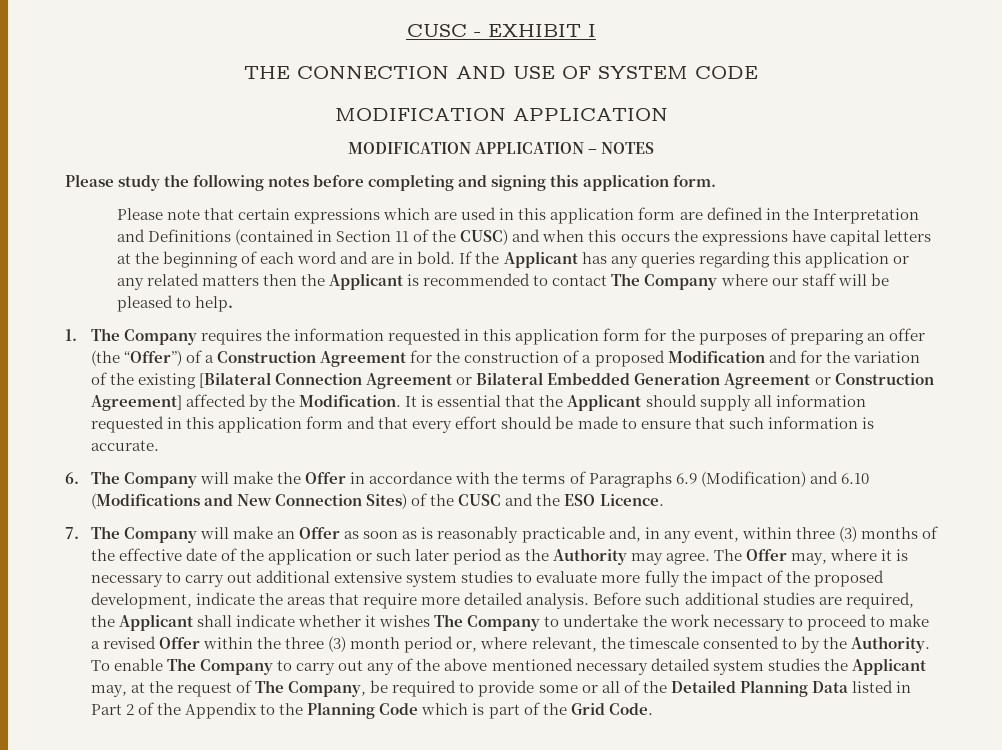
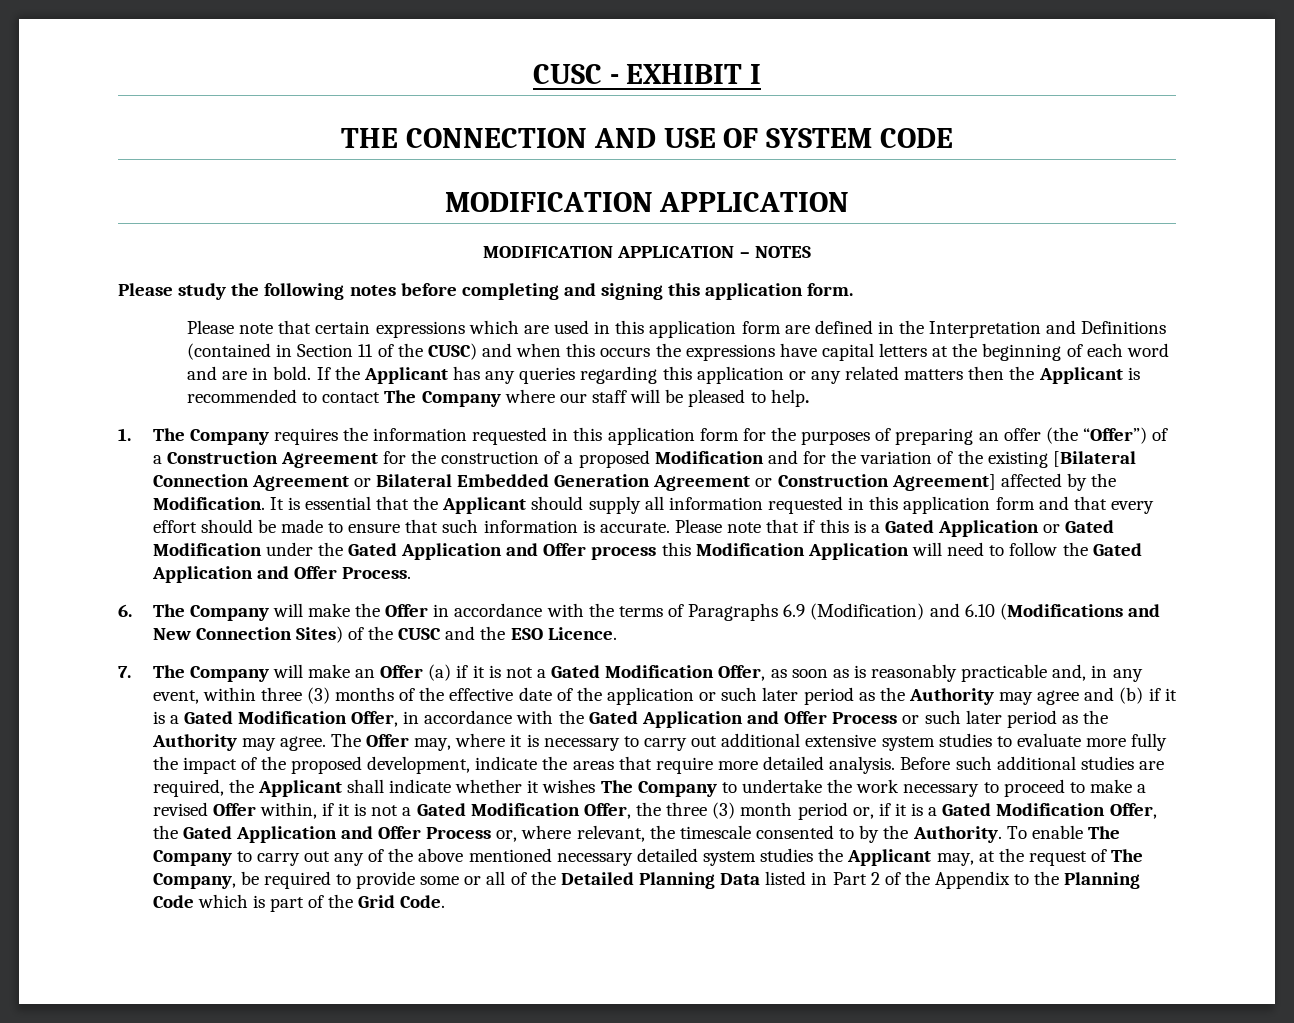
+ Please note that if this is a Gated Application or Gated Modification under the Gated Application and Offer process this Modification Application will need to follow the Gated Application and Offer Process.
- 7. The Company will make an Offer as soon as is reasonably practicable and, in any event, within three (3) months of the effective date of the application or such later period as the Authority may agree.
+ 7. The Company will make an Offer (a) if it is not a Gated Modification Offer, as soon as is reasonably practicable and, in any event, within three (3) months of the effective date of the application or such later period as the Authority may agree and (b) if it is a Gated Modification Offer, in accordance with the Gated Application and Offer Process or such later period as the Authority may agree.
- Before such additional studies are required, the Applicant shall indicate whether it wishes The Company to undertake the work necessary to proceed to make a revised Offer within the three (3) month period or, where relevant, the timescale consented to by the Authority.
+ Before such additional studies are required, the Applicant shall indicate whether it wishes The Company to undertake the work necessary to proceed to make a revised Offer within, if it is not a Gated Modification Offer, the three (3) month period or, if it is a Gated Modification Offer, the Gated Application and Offer Process or, where relevant, the timescale consented to by the Authority.

